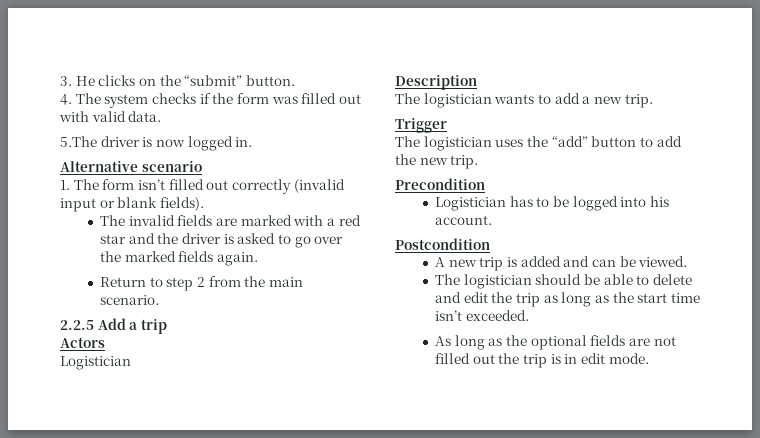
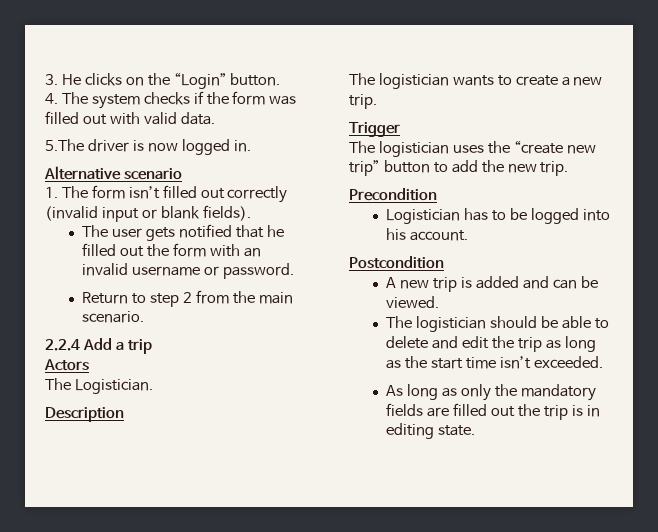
- 3. He clicks on the “submit” button.
+ 3. He clicks on the “Login” button.
- The invalid fields are marked with a red star and the driver is asked to go over the marked fields again.
+ The user gets notified that he filled out the form with an invalid username or password.
- 2.2.5 Add a trip
+ 2.2.4 Add a trip
  Actors
- Logistician
+ The Logistician.
- The logistician wants to add a new trip.
+ The logistician wants to create a new trip.
- The logistician uses the “add” button to add the new trip.
+ The logistician uses the “create new trip” button to add the new trip.
- As long as the optional fields are not filled out the trip is in edit mode.
+ As long as only the mandatory fields are filled out the trip is in editing state.

